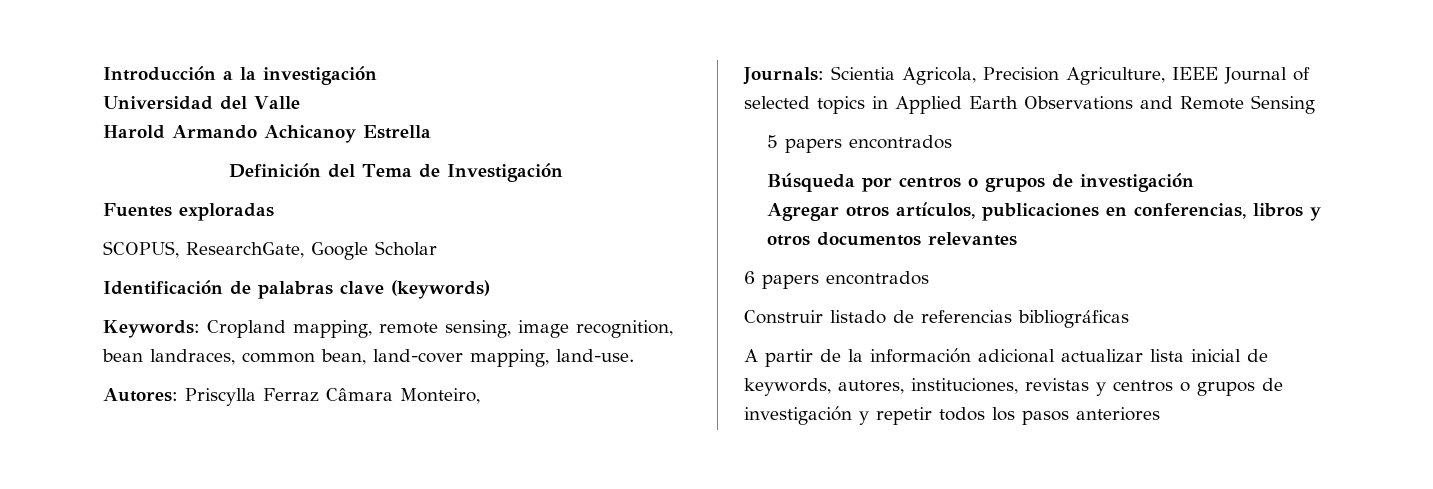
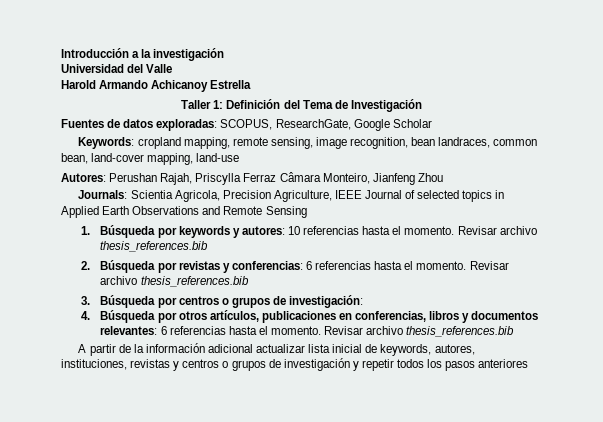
- Definición del Tema de Investigación
+ Taller 1: Definición del Tema de Investigación
- Fuentes exploradas
- SCOPUS, ResearchGate, Google Scholar
+ Fuentes de datos exploradas: SCOPUS, ResearchGate, Google Scholar
- Identificación de palabras clave (keywords)
- Keywords: Cropland mapping, remote sensing, image recognition, bean landraces, common bean, land-cover mapping, land-use.
+ Keywords: cropland mapping, remote sensing, image recognition, bean landraces, common bean, land-cover mapping, land-use
- Autores: Priscylla Ferraz Câmara Monteiro,
+ Autores: Perushan Rajah, Priscylla Ferraz Câmara Monteiro, Jianfeng Zhou
- 5 papers encontrados
- Búsqueda por centros o grupos de investigación
- Agregar otros artículos, publicaciones en conferencias, libros y otros documentos relevantes
- 6 papers encontrados
- Construir listado de referencias bibliográficas
+ 1. Búsqueda por keywords y autores: 10 referencias hasta el momento. Revisar archivo thesis_references.bib
+ 2. Búsqueda por revistas y conferencias: 6 referencias hasta el momento. Revisar archivo thesis_references.bib
+ 3. Búsqueda por centros o grupos de investigación:
+ 4. Búsqueda por otros artículos, publicaciones en conferencias, libros y documentos relevantes: 6 referencias hasta el momento. Revisar archivo thesis_references.bib

